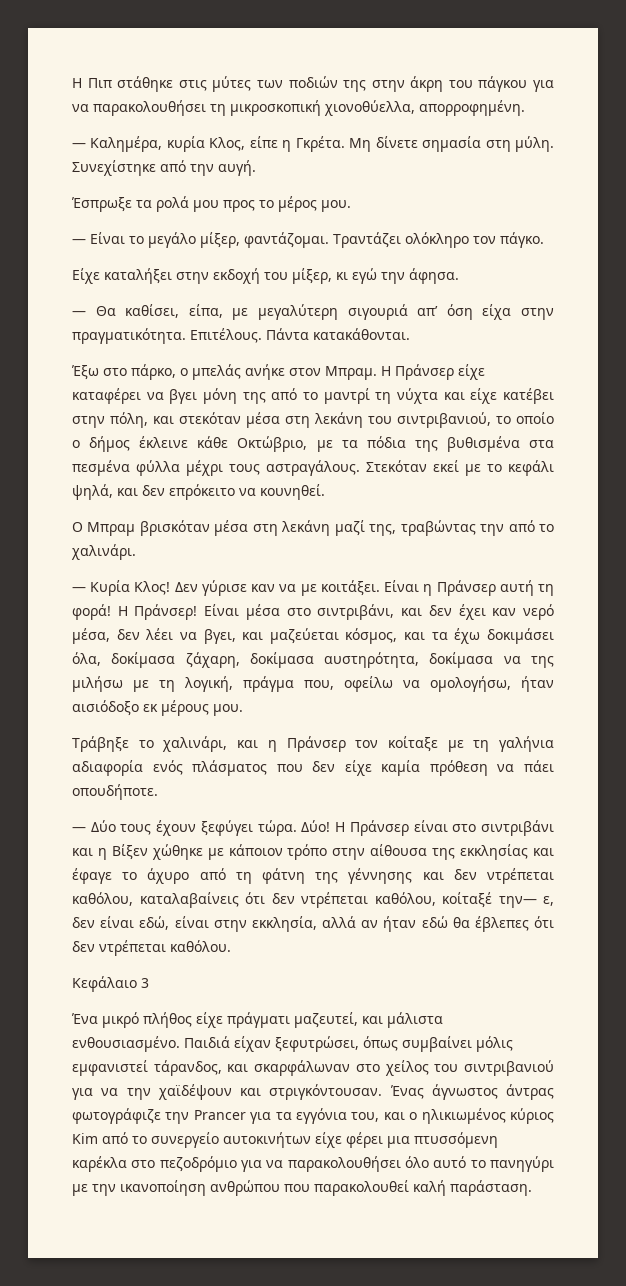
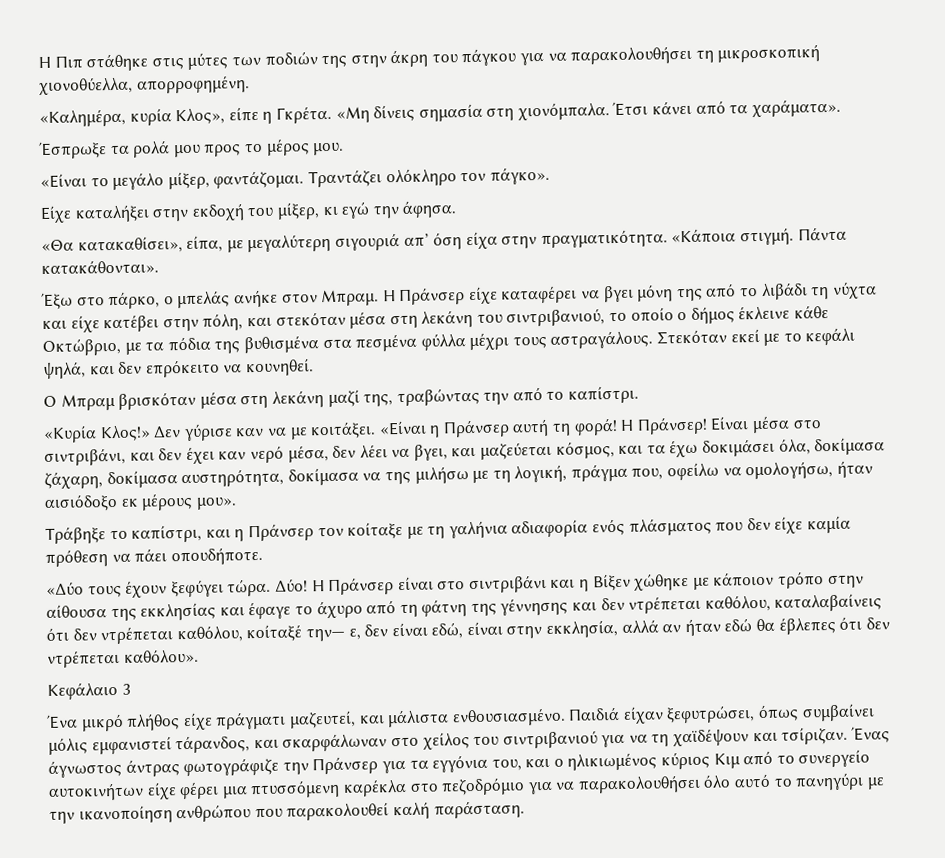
- — Καλημέρα, κυρία Κλος, είπε η Γκρέτα. Μη δίνετε σημασία στη μύλη. Συνεχίστηκε από την αυγή.
+ «Καλημέρα, κυρία Κλος», είπε η Γκρέτα. «Μη δίνεις σημασία στη χιονόμπαλα. Έτσι κάνει από τα χαράματα».
- — Είναι το μεγάλο μίξερ, φαντάζομαι.
+ «Είναι το μεγάλο μίξερ, φαντάζομαι.
- Τραντάζει ολόκληρο τον πάγκο.
+ Τραντάζει ολόκληρο τον πάγκο».
- — Θα καθίσει, είπα, με μεγαλύτερη σιγουριά απ’ όση είχα στην πραγματικότητα.
+ «Θα κατακαθίσει», είπα, με μεγαλύτερη σιγουριά απ’ όση είχα στην πραγματικότητα.
- Επιτέλους. Πάντα κατακάθονται.
+ «Κάποια στιγμή. Πάντα κατακάθονται».
- Η Πράνσερ είχε καταφέρει να βγει μόνη της από το μαντρί τη νύχτα και είχε κατέβει στην πόλη, και στεκόταν μέσα στη λεκάνη του σιντριβανιού, το οποίο ο δήμος έκλεινε κάθε Οκτώβριο, με τα πόδια της βυθισμένα στα πεσμένα φύλλα μέχρι τους αστραγάλους.
+ Η Πράνσερ είχε καταφέρει να βγει μόνη της από το λιβάδι τη νύχτα και είχε κατέβει στην πόλη, και στεκόταν μέσα στη λεκάνη του σιντριβανιού, το οποίο ο δήμος έκλεινε κάθε Οκτώβριο, με τα πόδια της βυθισμένα στα πεσμένα φύλλα μέχρι τους αστραγάλους.
- Ο Μπραμ βρισκόταν μέσα στη λεκάνη μαζί της, τραβώντας την από το χαλινάρι.
- — Κυρία Κλος!
+ Ο Μπραμ βρισκόταν μέσα στη λεκάνη μαζί της, τραβώντας την από το καπίστρι.
+ «Κυρία Κλος!»
- Είναι η Πράνσερ αυτή τη φορά!
+ «Είναι η Πράνσερ αυτή τη φορά!
- Είναι μέσα στο σιντριβάνι, και δεν έχει καν νερό μέσα, δεν λέει να βγει, και μαζεύεται κόσμος, και τα έχω δοκιμάσει όλα, δοκίμασα ζάχαρη, δοκίμασα αυστηρότητα, δοκίμασα να της μιλήσω με τη λογική, πράγμα που, οφείλω να ομολογήσω, ήταν αισιόδοξο εκ μέρους μου.
+ Είναι μέσα στο σιντριβάνι, και δεν έχει καν νερό μέσα, δεν λέει να βγει, και μαζεύεται κόσμος, και τα έχω δοκιμάσει όλα, δοκίμασα ζάχαρη, δοκίμασα αυστηρότητα, δοκίμασα να της μιλήσω με τη λογική, πράγμα που, οφείλω να ομολογήσω, ήταν αισιόδοξο εκ μέρους μου».
- Τράβηξε το χαλινάρι, και η Πράνσερ τον κοίταξε με τη γαλήνια αδιαφορία ενός πλάσματος που δεν είχε καμία πρόθεση να πάει οπουδήποτε.
+ Τράβηξε το καπίστρι, και η Πράνσερ τον κοίταξε με τη γαλήνια αδιαφορία ενός πλάσματος που δεν είχε καμία πρόθεση να πάει οπουδήποτε.
- — Δύο τους έχουν ξεφύγει τώρα.
+ «Δύο τους έχουν ξεφύγει τώρα.
- Η Πράνσερ είναι στο σιντριβάνι και η Βίξεν χώθηκε με κάποιον τρόπο στην αίθουσα της εκκλησίας και έφαγε το άχυρο από τη φάτνη της γέννησης και δεν ντρέπεται καθόλου, καταλαβαίνεις ότι δεν ντρέπεται καθόλου, κοίταξέ την— ε, δεν είναι εδώ, είναι στην εκκλησία, αλλά αν ήταν εδώ θα έβλεπες ότι δεν ντρέπεται καθόλου.
+ Η Πράνσερ είναι στο σιντριβάνι και η Βίξεν χώθηκε με κάποιον τρόπο στην αίθουσα της εκκλησίας και έφαγε το άχυρο από τη φάτνη της γέννησης και δεν ντρέπεται καθόλου, καταλαβαίνεις ότι δεν ντρέπεται καθόλου, κοίταξέ την— ε, δεν είναι εδώ, είναι στην εκκλησία, αλλά αν ήταν εδώ θα έβλεπες ότι δεν ντρέπεται καθόλου».
- Παιδιά είχαν ξεφυτρώσει, όπως συμβαίνει μόλις εμφανιστεί τάρανδος, και σκαρφάλωναν στο χείλος του σιντριβανιού για να την χαϊδέψουν και στριγκόντουσαν.
+ Παιδιά είχαν ξεφυτρώσει, όπως συμβαίνει μόλις εμφανιστεί τάρανδος, και σκαρφάλωναν στο χείλος του σιντριβανιού για να τη χαϊδέψουν και τσίριζαν.
- Ένας άγνωστος άντρας φωτογράφιζε την Prancer για τα εγγόνια του, και ο ηλικιωμένος κύριος Kim από το συνεργείο αυτοκινήτων είχε φέρει μια πτυσσόμενη καρέκλα στο πεζοδρόμιο για να παρακολουθήσει όλο αυτό το πανηγύρι με την ικανοποίηση ανθρώπου που παρακολουθεί καλή παράσταση.
+ Ένας άγνωστος άντρας φωτογράφιζε την Πράνσερ για τα εγγόνια του, και ο ηλικιωμένος κύριος Κιμ από το συνεργείο αυτοκινήτων είχε φέρει μια πτυσσόμενη καρέκλα στο πεζοδρόμιο για να παρακολουθήσει όλο αυτό το πανηγύρι με την ικανοποίηση ανθρώπου που παρακολουθεί καλή παράσταση.

